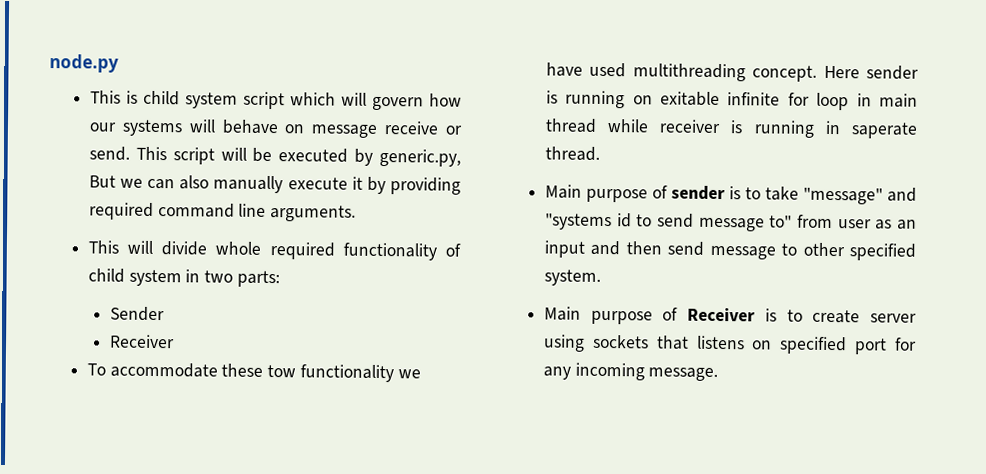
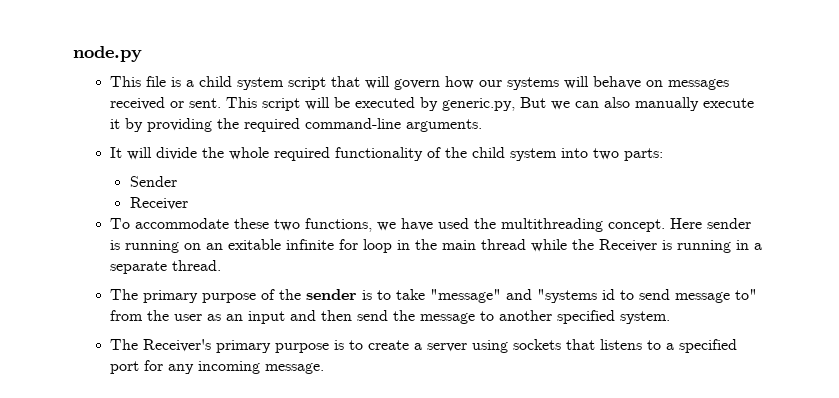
- This is child system script which will govern how our systems will behave on message receive or send.
+ This file is a child system script that will govern how our systems will behave on messages received or sent.
- This script will be executed by generic.py, But we can also manually execute it by providing required command line arguments.
+ This script will be executed by generic.py, But we can also manually execute it by providing the required command-line arguments.
- This will divide whole required functionality of child system in two parts:
+ It will divide the whole required functionality of the child system into two parts:
- To accommodate these tow functionality we have used multithreading concept.
+ To accommodate these two functions, we have used the multithreading concept.
- Here sender is running on exitable infinite for loop in main thread while receiver is running in saperate thread.
+ Here sender is running on an exitable infinite for loop in the main thread while the Receiver is running in a separate thread.
- Main purpose of sender is to take "message" and "systems id to send message to" from user as an input and then send message to other specified system.
+ The primary purpose of the sender is to take "message" and "systems id to send message to" from the user as an input and then send the message to another specified system.
- Main purpose of Receiver is to create server using sockets that listens on specified port for any incoming message.
+ The Receiver's primary purpose is to create a server using sockets that listens to a specified port for any incoming message.

